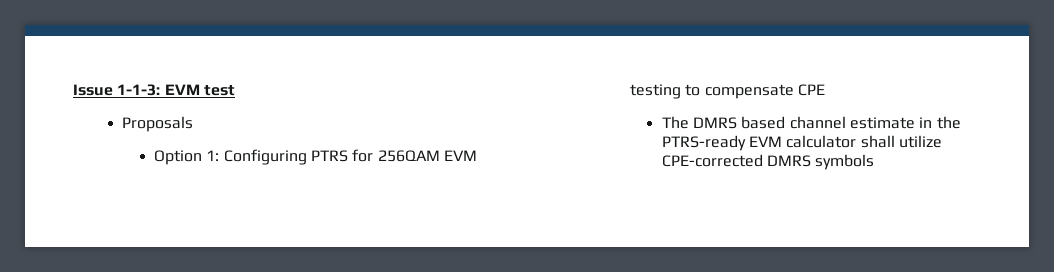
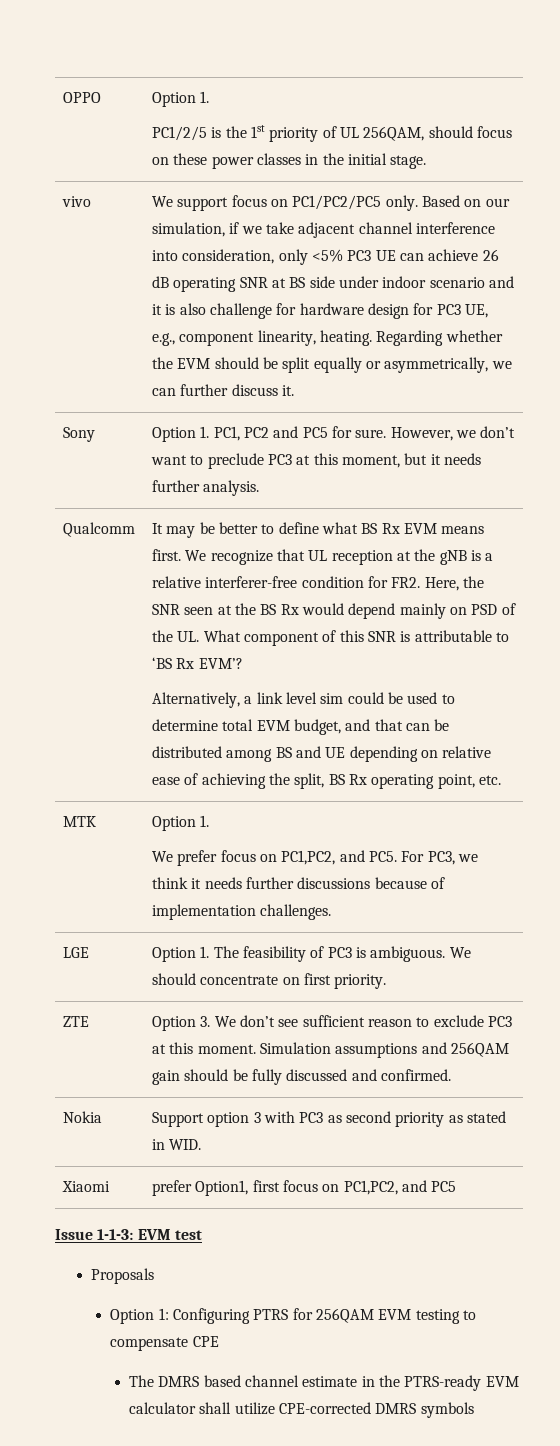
+ OPPO | Option 1.
+ PC1/2/5 is the 1st priority of UL 256QAM, should focus on these power classes in the initial stage.
+ vivo | We support focus on PC1/PC2/PC5 only. Based on our simulation, if we take adjacent channel interference into consideration, only <5% PC3 UE can achieve 26 dB operating SNR at BS side under indoor scenario and it is also challenge for hardware design for PC3 UE, e.g., component linearity, heating. Regarding whether the EVM should be split equally or asymmetrically, we can further discuss it.
+ Sony | Option 1. PC1, PC2 and PC5 for sure. However, we don’t want to preclude PC3 at this moment, but it needs further analysis.
+ Qualcomm | It may be better to define what BS Rx EVM means first. We recognize that UL reception at the gNB is a relative interferer-free condition for FR2. Here, the SNR seen at the BS Rx would depend mainly on PSD of the UL. What component of this SNR is attributable to ‘BS Rx EVM’?
+ Alternatively, a link level sim could be used to determine total EVM budget, and that can be distributed among BS and UE depending on relative ease of achieving the split, BS Rx operating point, etc.
+ MTK | Option 1.
+ We prefer focus on PC1,PC2, and PC5. For PC3, we think it needs further discussions because of implementation challenges.
+ LGE | Option 1. The feasibility of PC3 is ambiguous. We should concentrate on first priority.
+ ZTE | Option 3. We don’t see sufficient reason to exclude PC3 at this moment. Simulation assumptions and 256QAM gain should be fully discussed and confirmed.
+ Nokia | Support option 3 with PC3 as second priority as stated in WID.
+ Xiaomi | prefer Option1, first focus on PC1,PC2, and PC5

